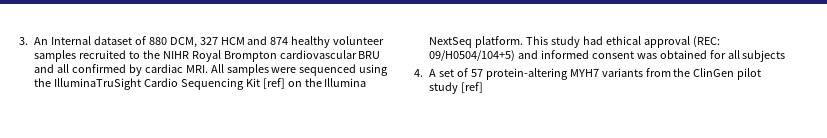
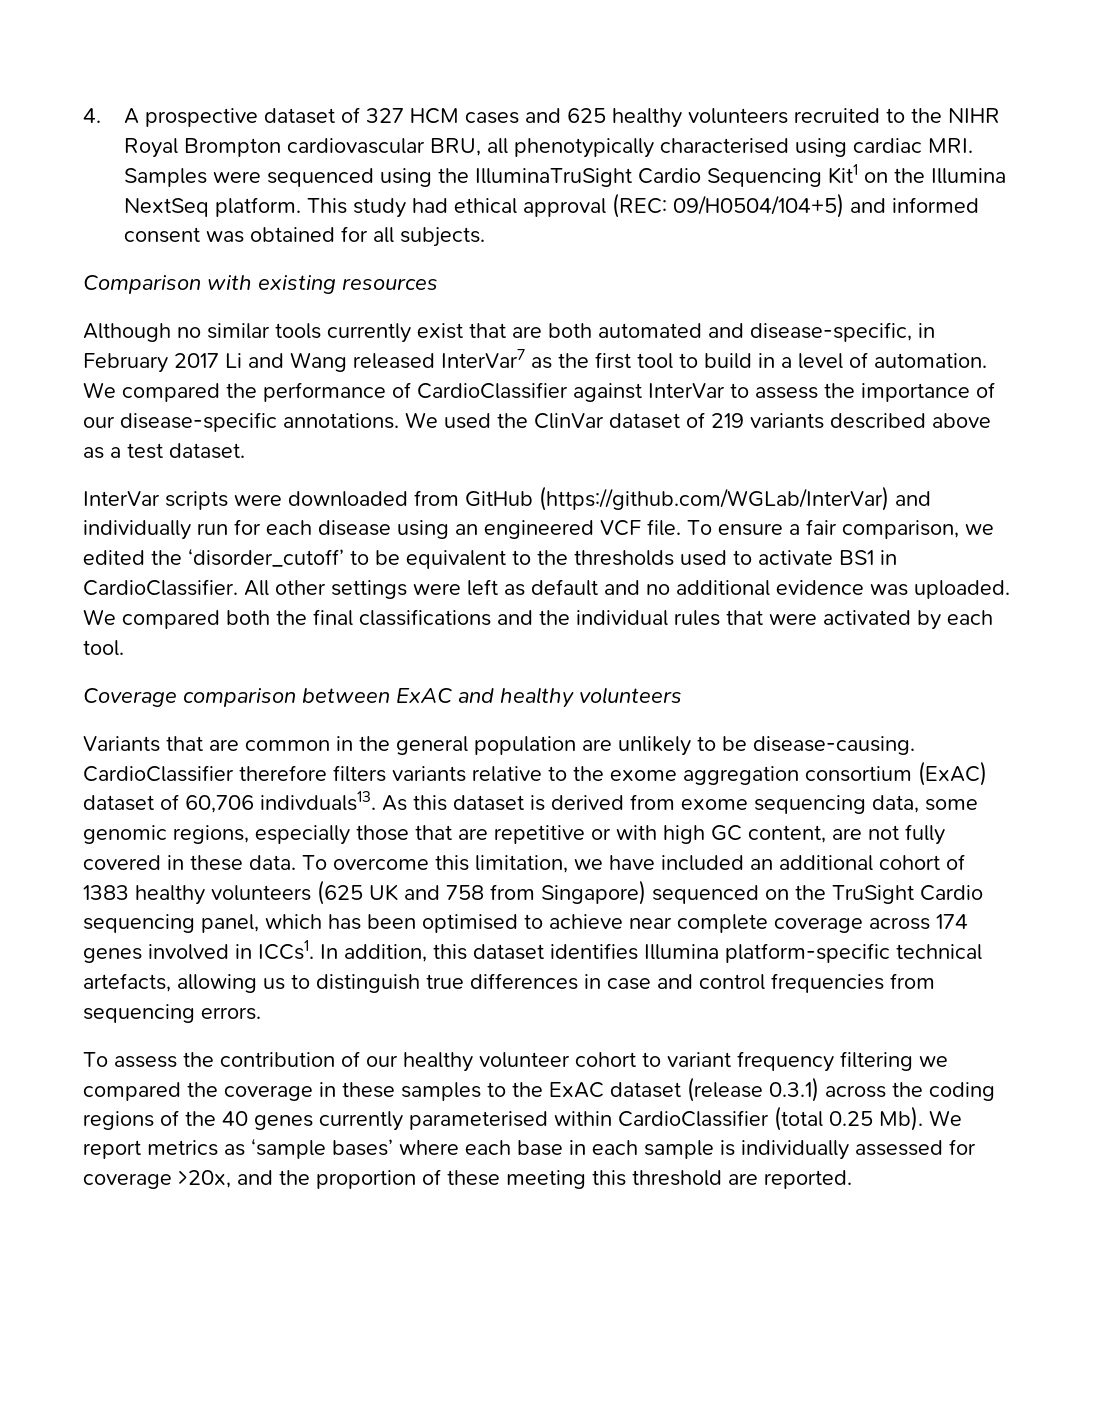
- 3. An Internal dataset of 880 DCM, 327 HCM and 874 healthy volunteer samples recruited to the NIHR Royal Brompton cardiovascular BRU and all confirmed by cardiac MRI. All samples were sequenced using the IlluminaTruSight Cardio Sequencing Kit [ref] on the Illumina NextSeq platform.
+ 4. A prospective dataset of 327 HCM cases and 625 healthy volunteers recruited to the NIHR Royal Brompton cardiovascular BRU, all phenotypically characterised using cardiac MRI. Samples were sequenced using the IlluminaTruSight Cardio Sequencing Kit1 on the Illumina NextSeq platform.
- This study had ethical approval (REC: 09/H0504/104+5) and informed consent was obtained for all subjects
- 4. A set of 57 protein-altering MYH7 variants from the ClinGen pilot study [ref]
+ This study had ethical approval (REC: 09/H0504/104+5) and informed consent was obtained for all subjects.
+ Comparison with existing resources
+ Although no similar tools currently exist that are both automated and disease-specific, in February 2017 Li and Wang released InterVar7 as the first tool to build in a level of automation. We compared the performance of CardioClassifier against InterVar to assess the importance of our disease-specific annotations. We used the ClinVar dataset of 219 variants described above as a test dataset.
+ InterVar scripts were downloaded from GitHub (https://github.com/WGLab/InterVar) and individually run for each disease using an engineered VCF file. To ensure a fair comparison, we edited the ‘disorder_cutoff’ to be equivalent to the thresholds used to activate BS1 in CardioClassifier. All other settings were left as default and no additional evidence was uploaded. We compared both the final classifications and the individual rules that were activated by each tool.
+ Coverage comparison between ExAC and healthy volunteers
+ Variants that are common in the general population are unlikely to be disease-causing. CardioClassifier therefore filters variants relative to the exome aggregation consortium (ExAC) dataset of 60,706 indivduals13. As this dataset is derived from exome sequencing data, some genomic regions, especially those that are repetitive or with high GC content, are not fully covered in these data. To overcome this limitation, we have included an additional cohort of 1383 healthy volunteers (625 UK and 758 from Singapore) sequenced on the TruSight Cardio sequencing panel, which has been optimised to achieve near complete coverage across 174 genes involved in ICCs1. In addition, this dataset identifies Illumina platform-specific technical artefacts, allowing us to distinguish true differences in case and control frequencies from sequencing errors.
+ To assess the contribution of our healthy volunteer cohort to variant frequency filtering we compared the coverage in these samples to the ExAC dataset (release 0.3.1) across the coding regions of the 40 genes currently parameterised within CardioClassifier (total 0.25 Mb). We report metrics as ‘sample bases’ where each base in each sample is individually assessed for coverage >20x, and the proportion of these meeting this threshold are reported.

